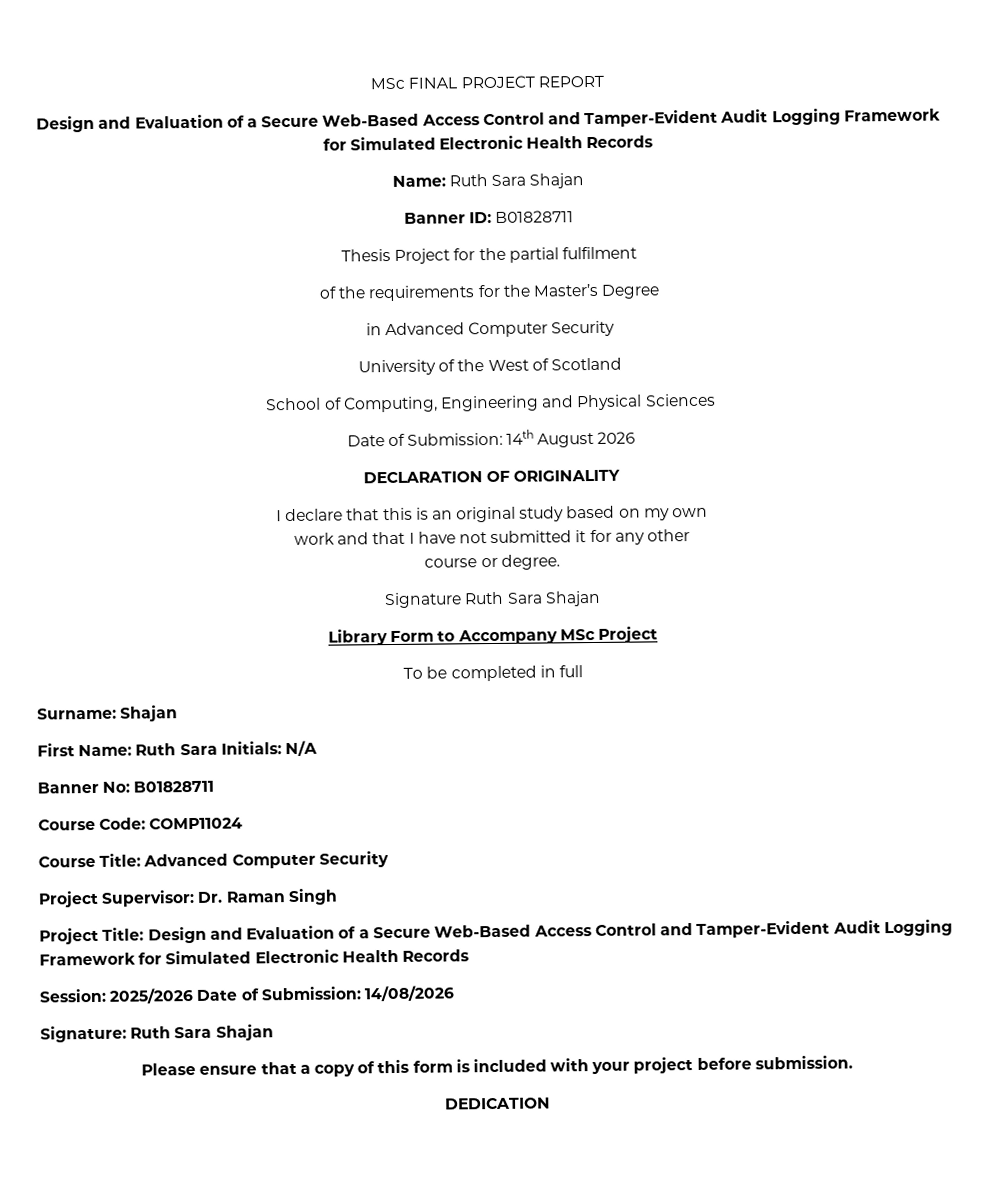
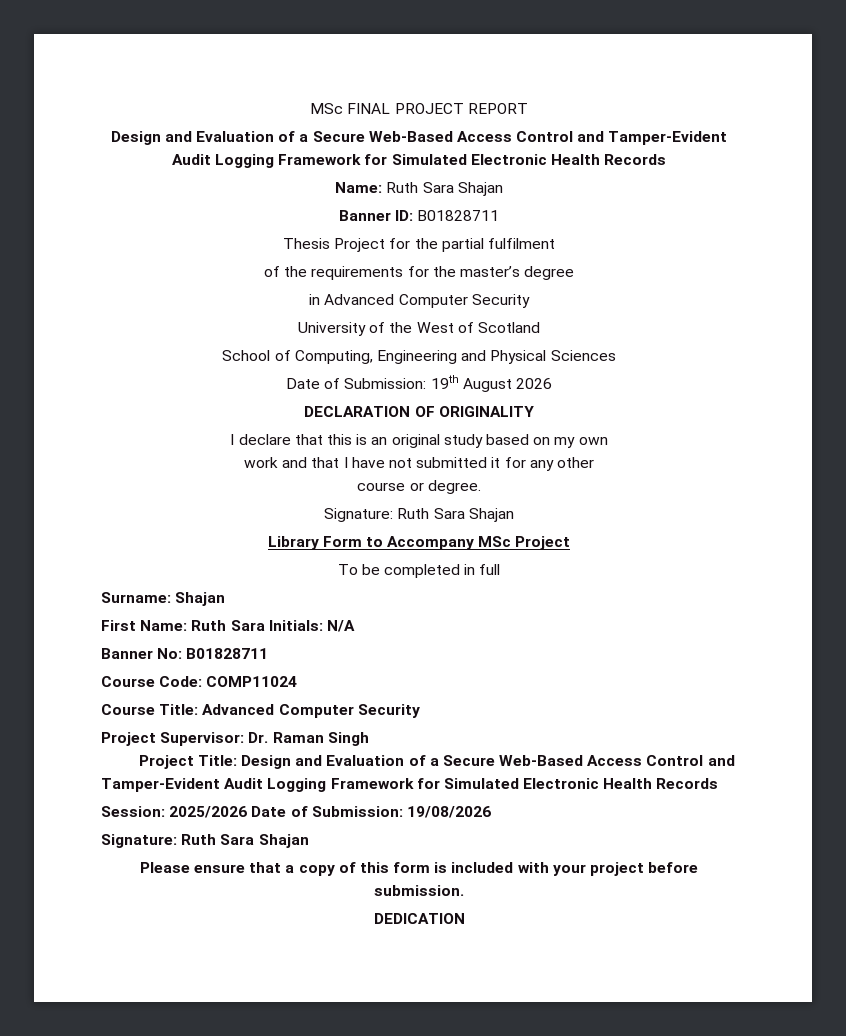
- of the requirements for the Master’s Degree
+ of the requirements for the master’s degree
- Date of Submission: 14th August 2026
+ Date of Submission: 19th August 2026
  course or degree.
- Signature Ruth Sara Shajan
+ Signature: Ruth Sara Shajan
- Session: 2025/2026 Date of Submission: 14/08/2026
+ Session: 2025/2026 Date of Submission: 19/08/2026

